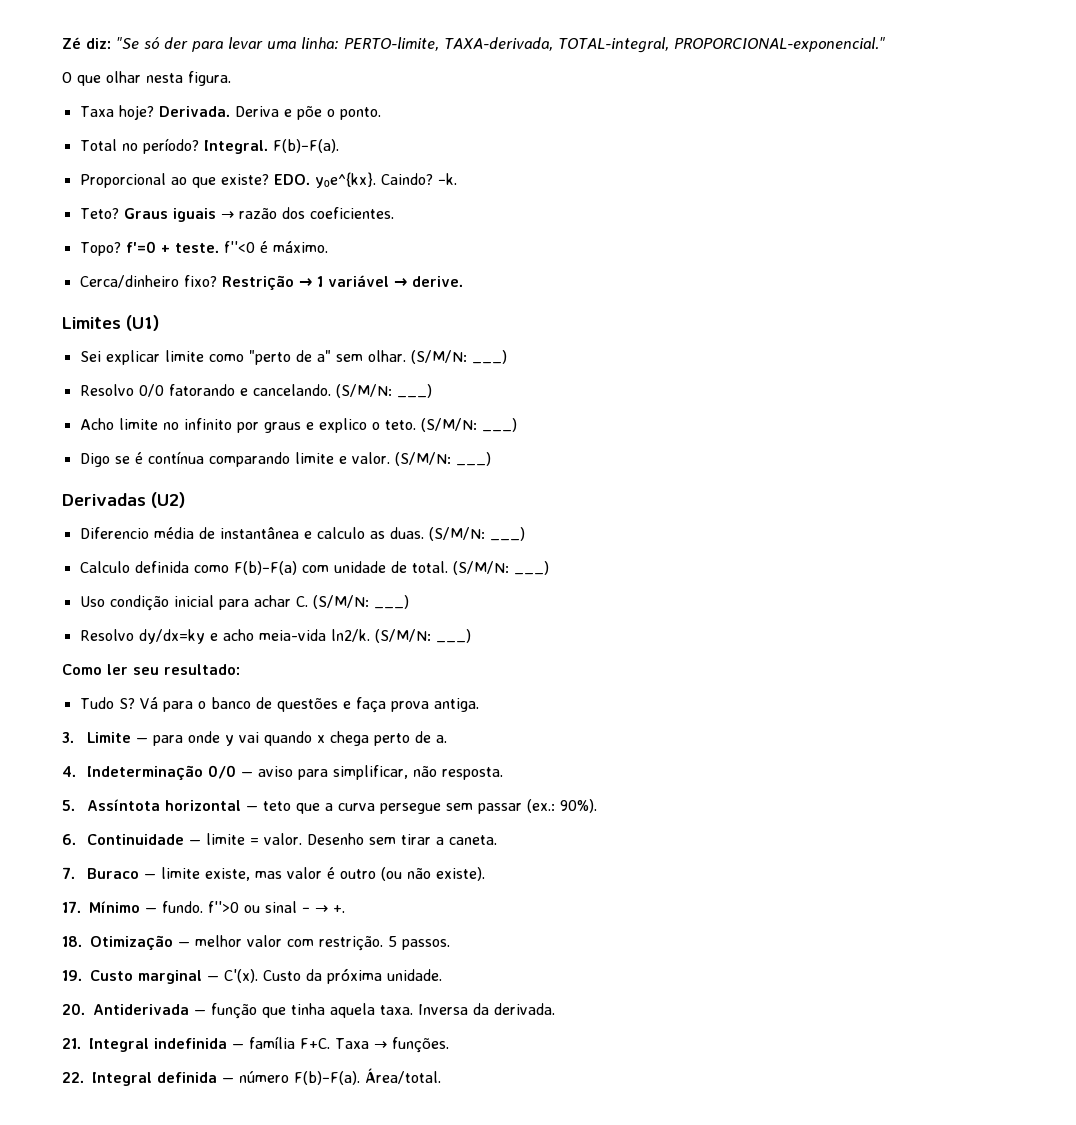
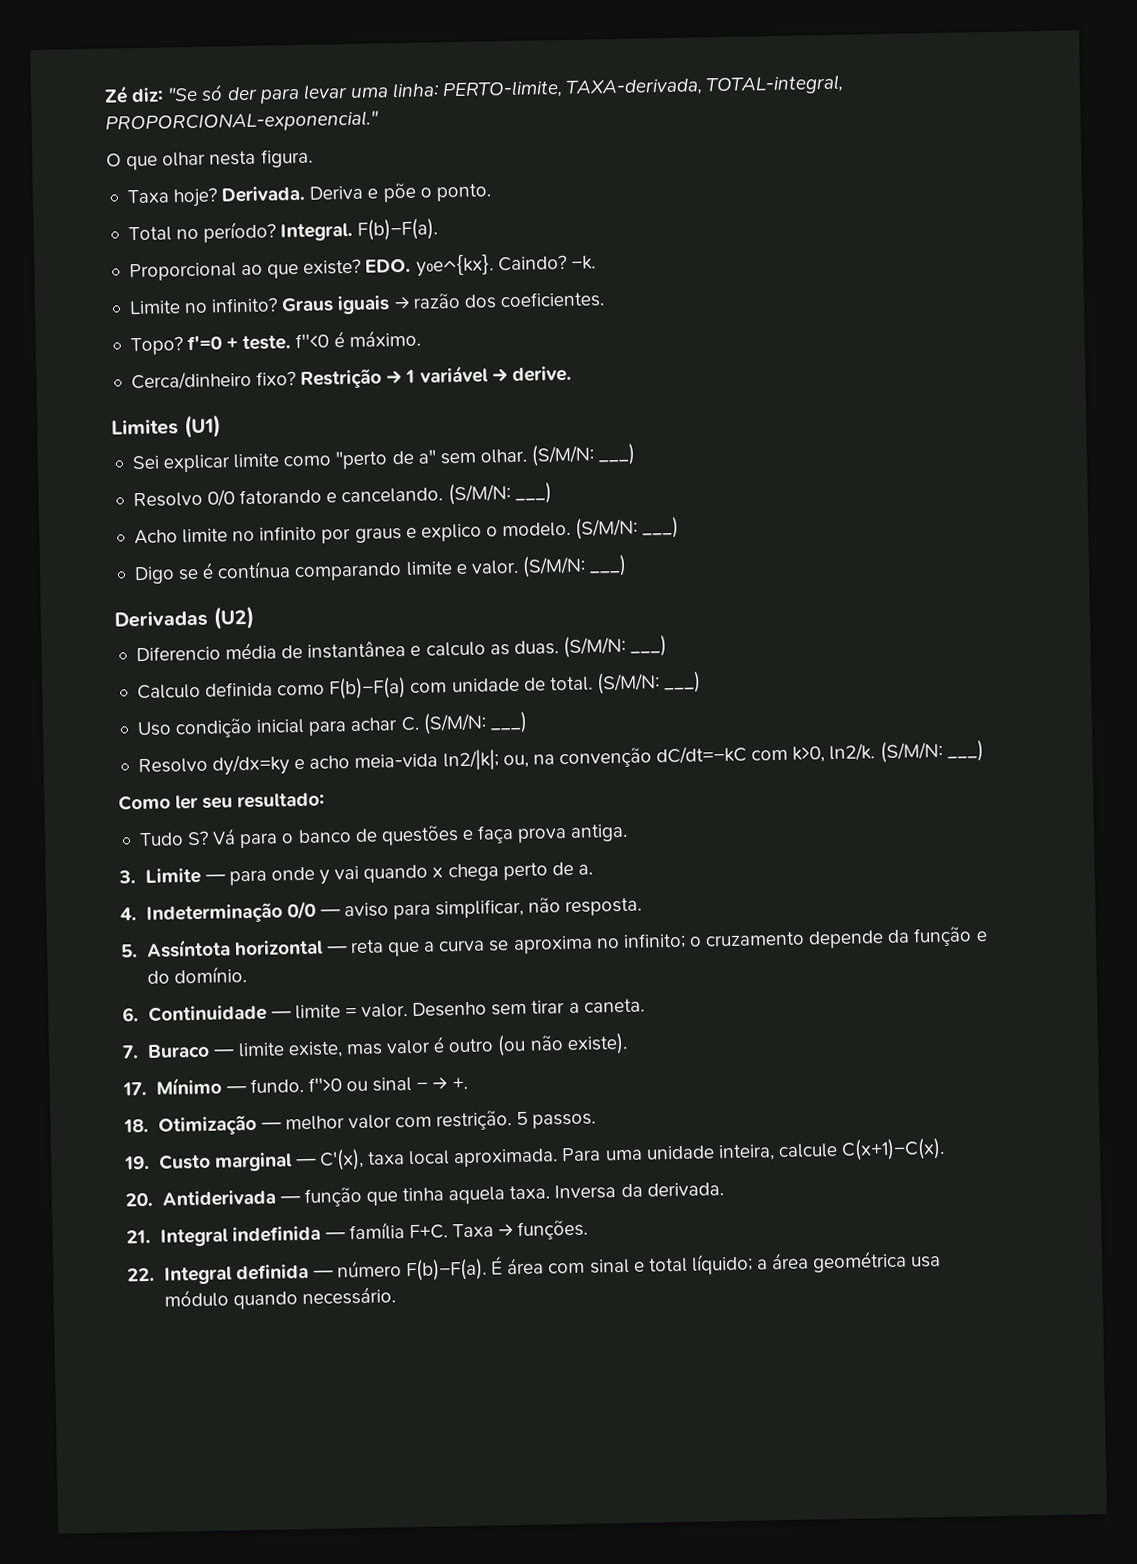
- Teto?
+ Limite no infinito?
- Acho limite no infinito por graus e explico o teto.
+ Acho limite no infinito por graus e explico o modelo.
- Resolvo dy/dx=ky e acho meia-vida ln2/k.
+ Resolvo dy/dx=ky e acho meia-vida ln2/|k|; ou, na convenção dC/dt=−kC com k>0, ln2/k.
- 5. Assíntota horizontal — teto que a curva persegue sem passar (ex.: 90%).
+ 5. Assíntota horizontal — reta que a curva se aproxima no infinito; o cruzamento depende da função e do domínio.
- 19. Custo marginal — C'(x). Custo da próxima unidade.
+ 19. Custo marginal — C'(x), taxa local aproximada. Para uma unidade inteira, calcule C(x+1)−C(x).
- Área/total.
+ É área com sinal e total líquido; a área geométrica usa módulo quando necessário.

